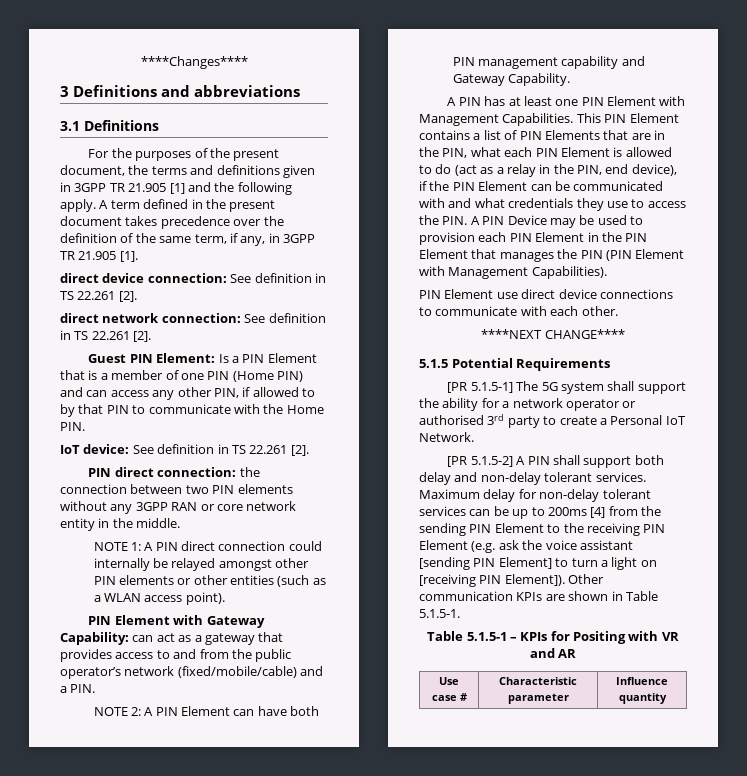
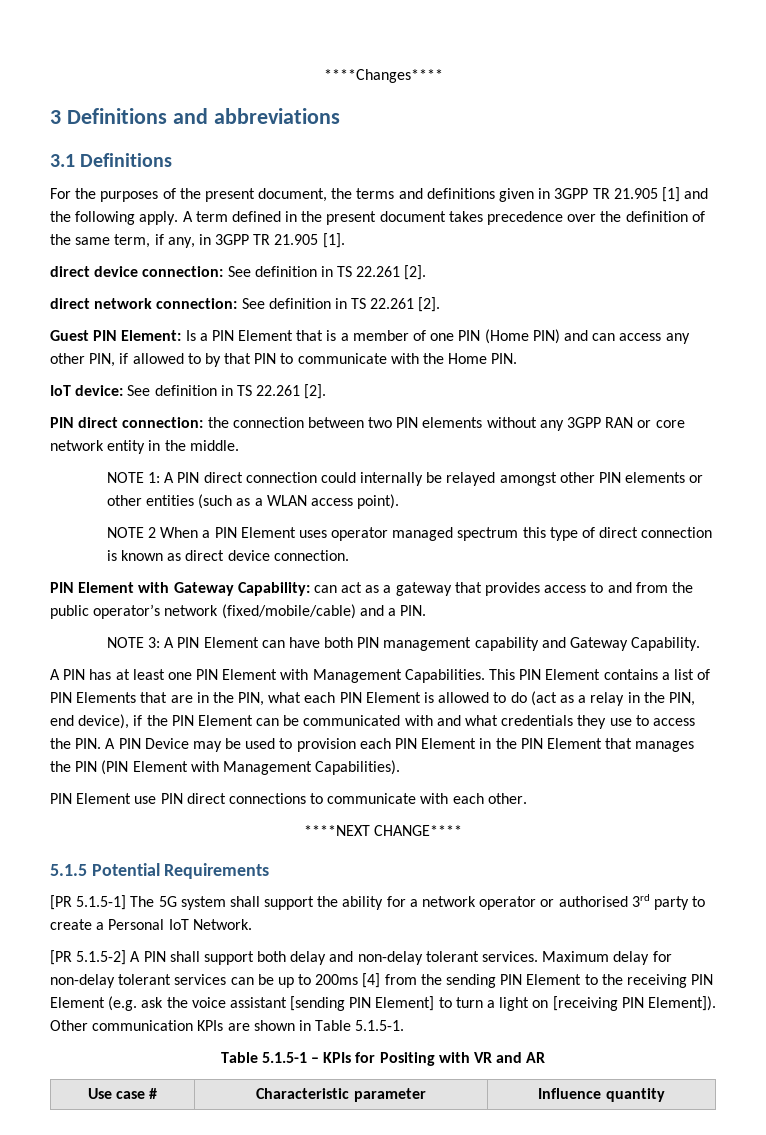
+ NOTE 2 When a PIN Element uses operator managed spectrum this type of direct connection is known as direct device connection.
- NOTE 2: A PIN Element can have both PIN management capability and Gateway Capability.
+ NOTE 3: A PIN Element can have both PIN management capability and Gateway Capability.
- PIN Element use direct device connections to communicate with each other.
+ PIN Element use PIN direct connections to communicate with each other.

